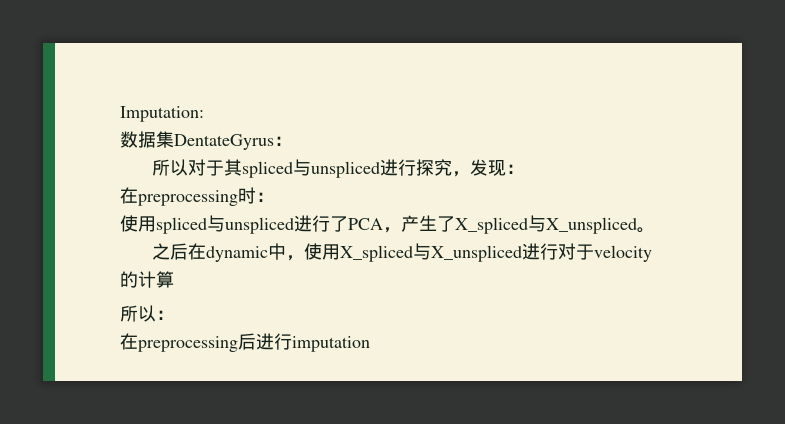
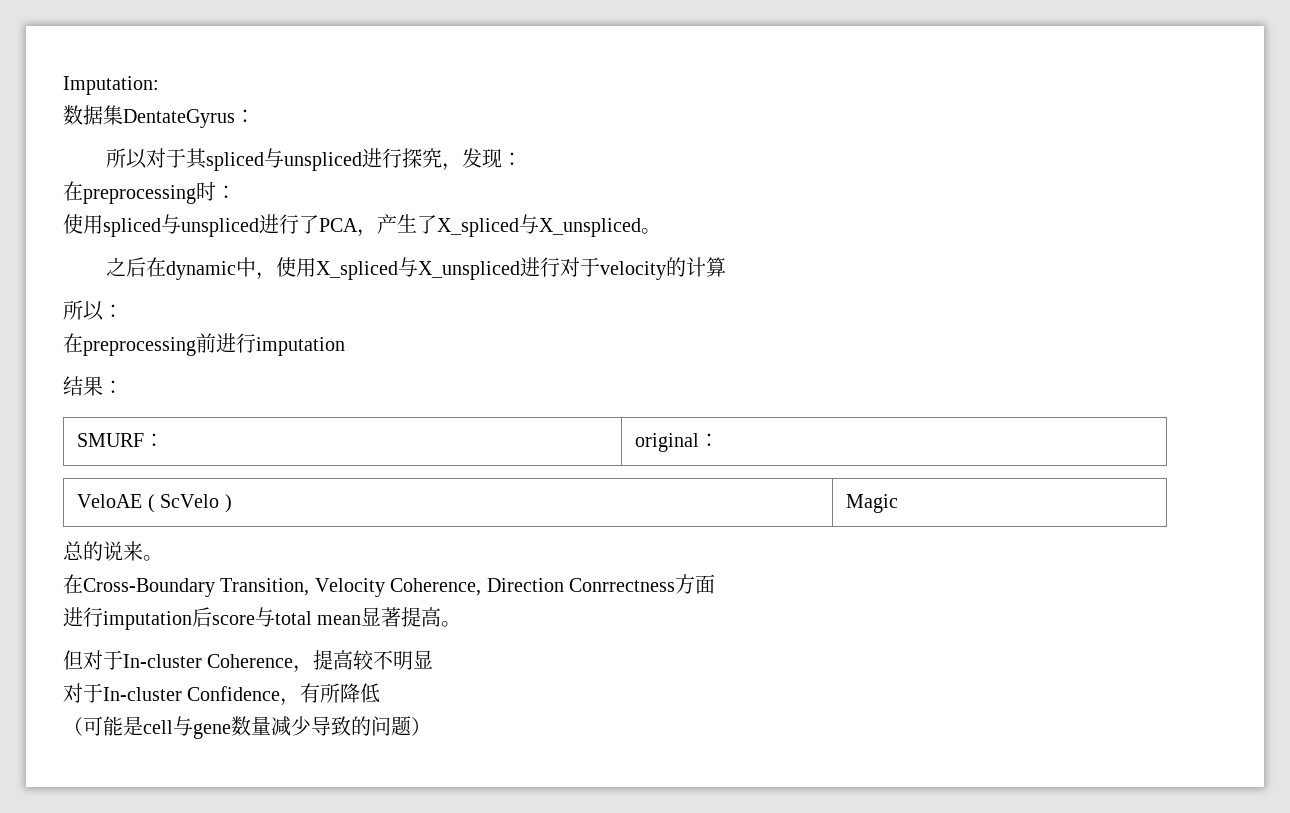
- 在preprocessing后进行imputation
+ 在preprocessing前进行imputation
+ 结果：
+ SMURF： | original：
+ VeloAE ( ScVelo ) | Magic
+ 总的说来。
+ 在Cross-Boundary Transition, Velocity Coherence, Direction Conrrectness方面
+ 进行imputation后score与total mean显著提高。
+ 但对于In-cluster Coherence，提高较不明显
+ 对于In-cluster Confidence，有所降低
+ （可能是cell与gene数量减少导致的问题）

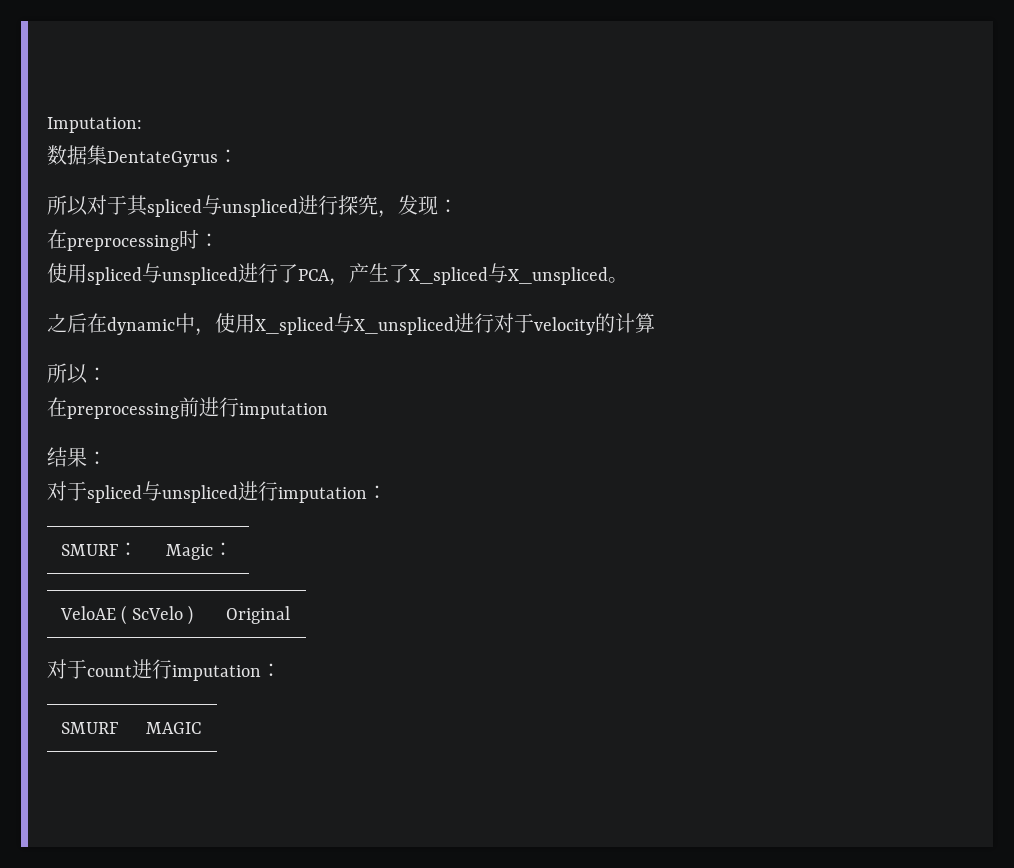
+ 对于spliced与unspliced进行imputation：
- SMURF： | original：
+ SMURF： | Magic：
- VeloAE ( ScVelo ) | Magic
- 总的说来。
- 在Cross-Boundary Transition, Velocity Coherence, Direction Conrrectness方面
- 进行imputation后score与total mean显著提高。
- 但对于In-cluster Coherence，提高较不明显
- 对于In-cluster Confidence，有所降低
- （可能是cell与gene数量减少导致的问题）
+ VeloAE ( ScVelo ) | Original
+ 对于count进行imputation：
+ SMURF | MAGIC

